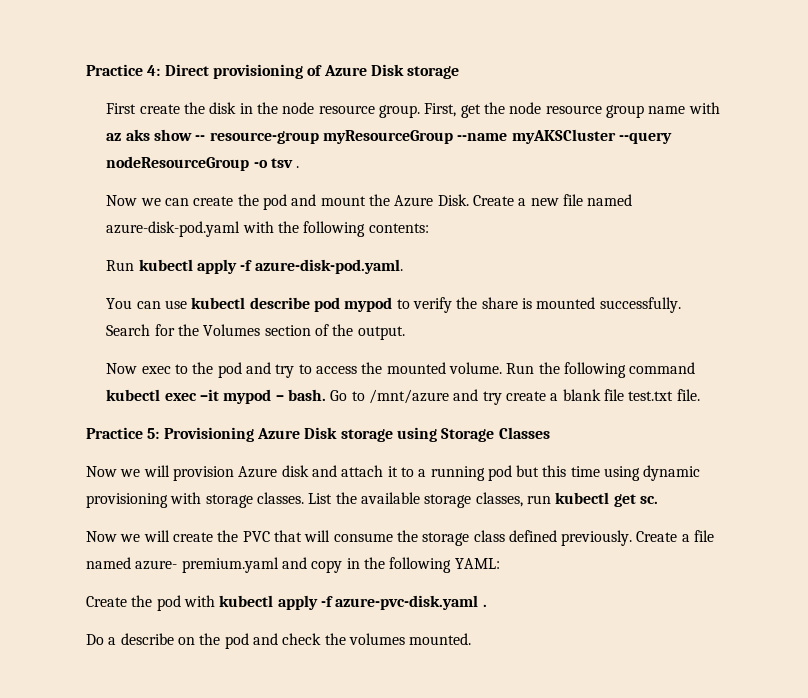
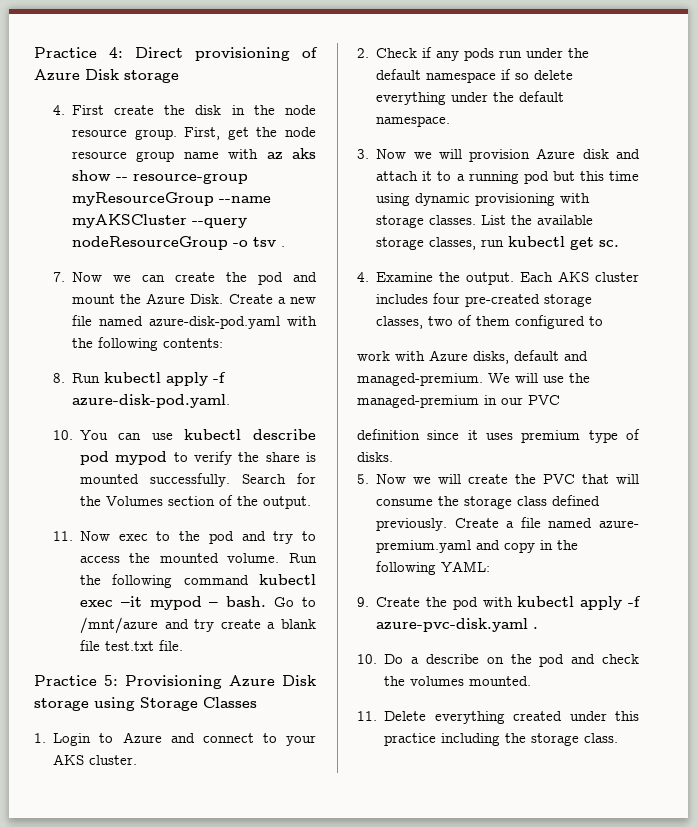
- First create the disk in the node resource group.
+ 4. First create the disk in the node resource group.
- Now we can create the pod and mount the Azure Disk.
+ 7. Now we can create the pod and mount the Azure Disk.
- Run kubectl apply -f azure-disk-pod.yaml.
+ 8. Run kubectl apply -f azure-disk-pod.yaml.
- You can use kubectl describe pod mypod to verify the share is mounted successfully.
+ 10. You can use kubectl describe pod mypod to verify the share is mounted successfully.
- Now exec to the pod and try to access the mounted volume.
+ 11. Now exec to the pod and try to access the mounted volume.
- Now we will provision Azure disk and attach it to a running pod but this time using dynamic provisioning with storage classes.
+ 1. Login to Azure and connect to your AKS cluster.
+ 2. Check if any pods run under the default namespace if so delete everything under the default namespace.
+ 3. Now we will provision Azure disk and attach it to a running pod but this time using dynamic provisioning with storage classes.
- Now we will create the PVC that will consume the storage class defined previously.
+ 4. Examine the output. Each AKS cluster includes four pre-created storage classes, two of them configured to
+ work with Azure disks, default and managed-premium. We will use the managed-premium in our PVC
+ definition since it uses premium type of disks.
+ 5. Now we will create the PVC that will consume the storage class defined previously.
- Create the pod with kubectl apply -f azure-pvc-disk.yaml .
+ 9. Create the pod with kubectl apply -f azure-pvc-disk.yaml .
- Do a describe on the pod and check the volumes mounted.
+ 10. Do a describe on the pod and check the volumes mounted.
+ 11. Delete everything created under this practice including the storage class.

